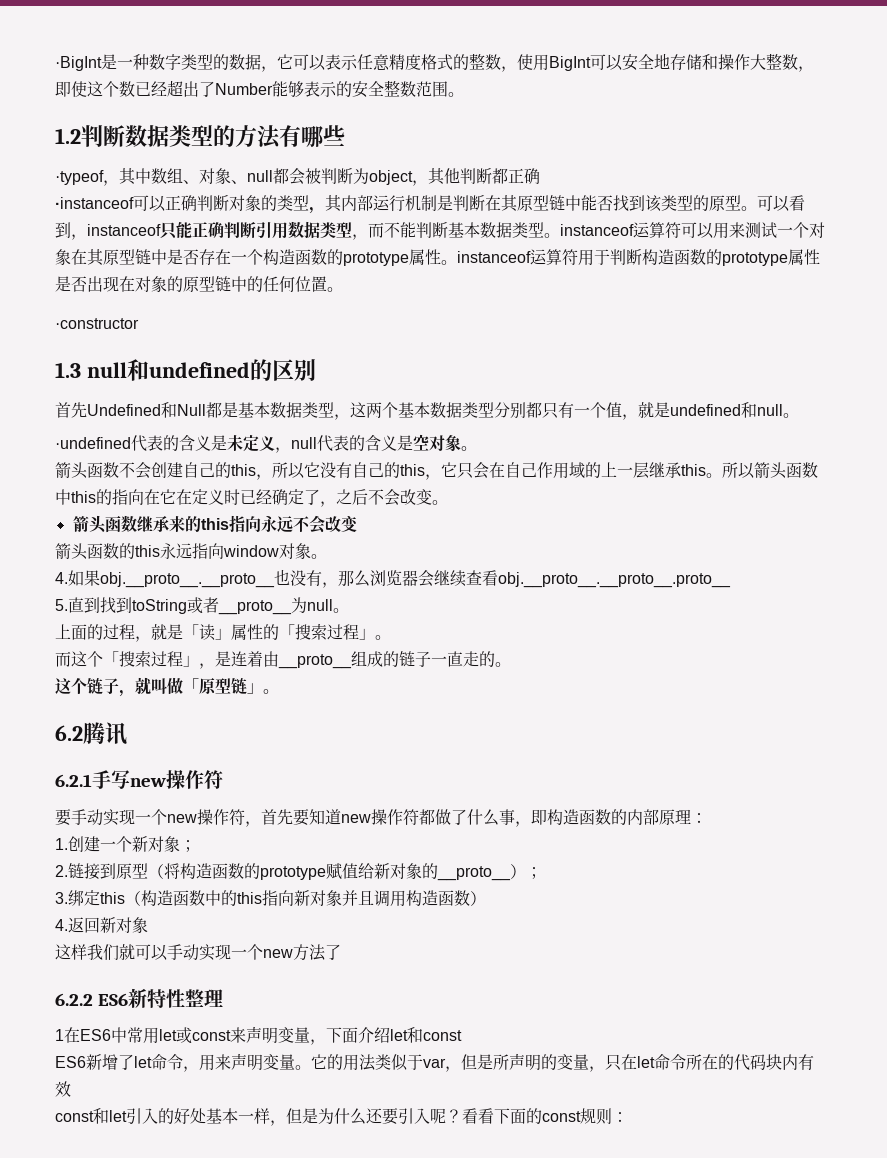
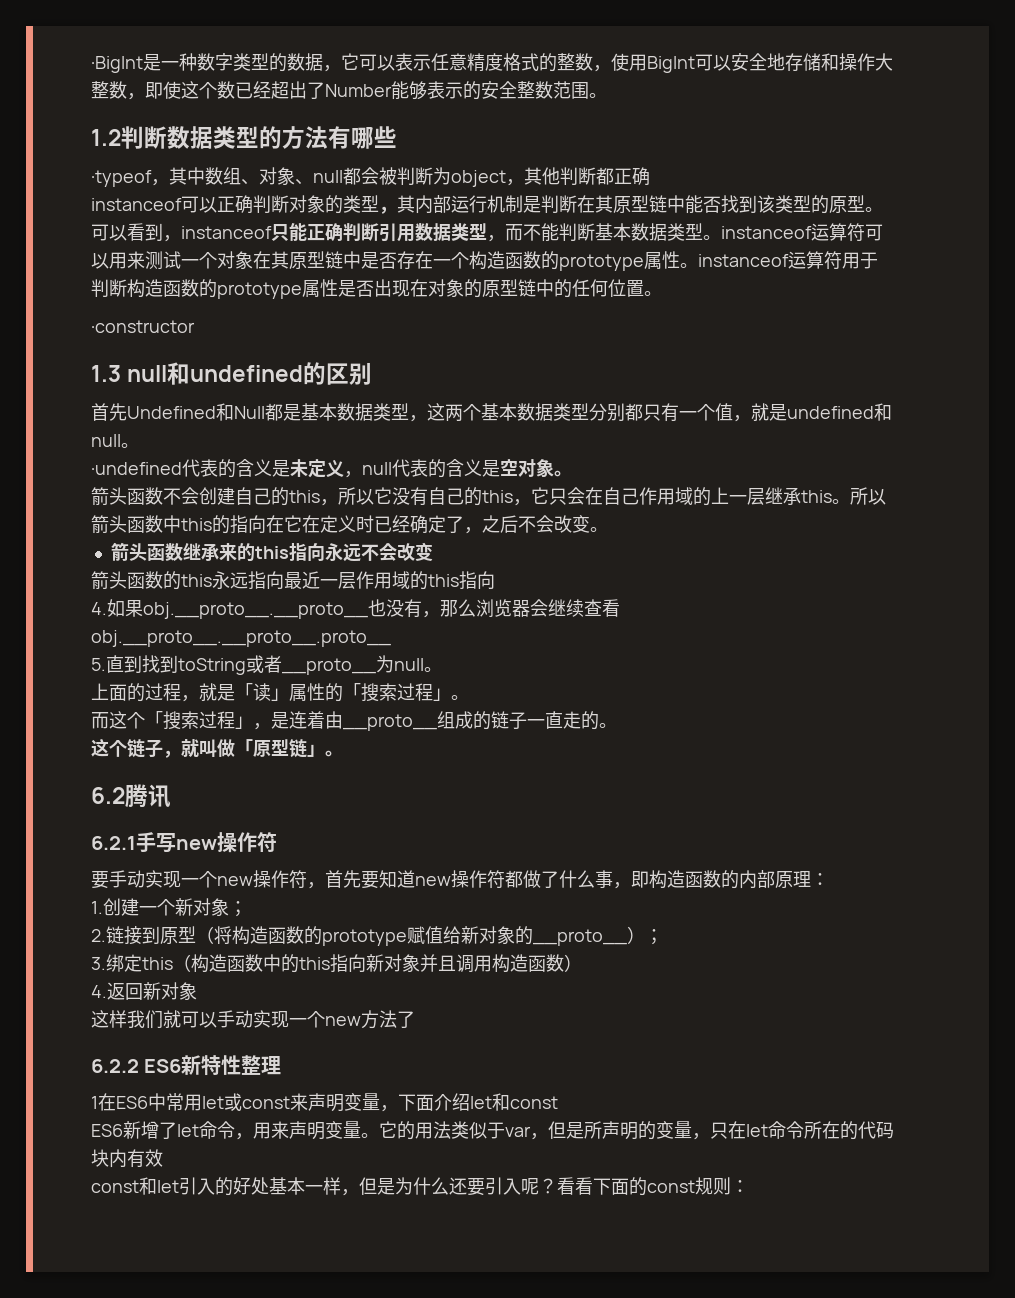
- ·instanceof可以正确判断对象的类型，其内部运行机制是判断在其原型链中能否找到该类型的原型。
+ instanceof可以正确判断对象的类型，其内部运行机制是判断在其原型链中能否找到该类型的原型。
- 箭头函数的this永远指向window对象。
+ 箭头函数的this永远指向最近一层作用域的this指向

